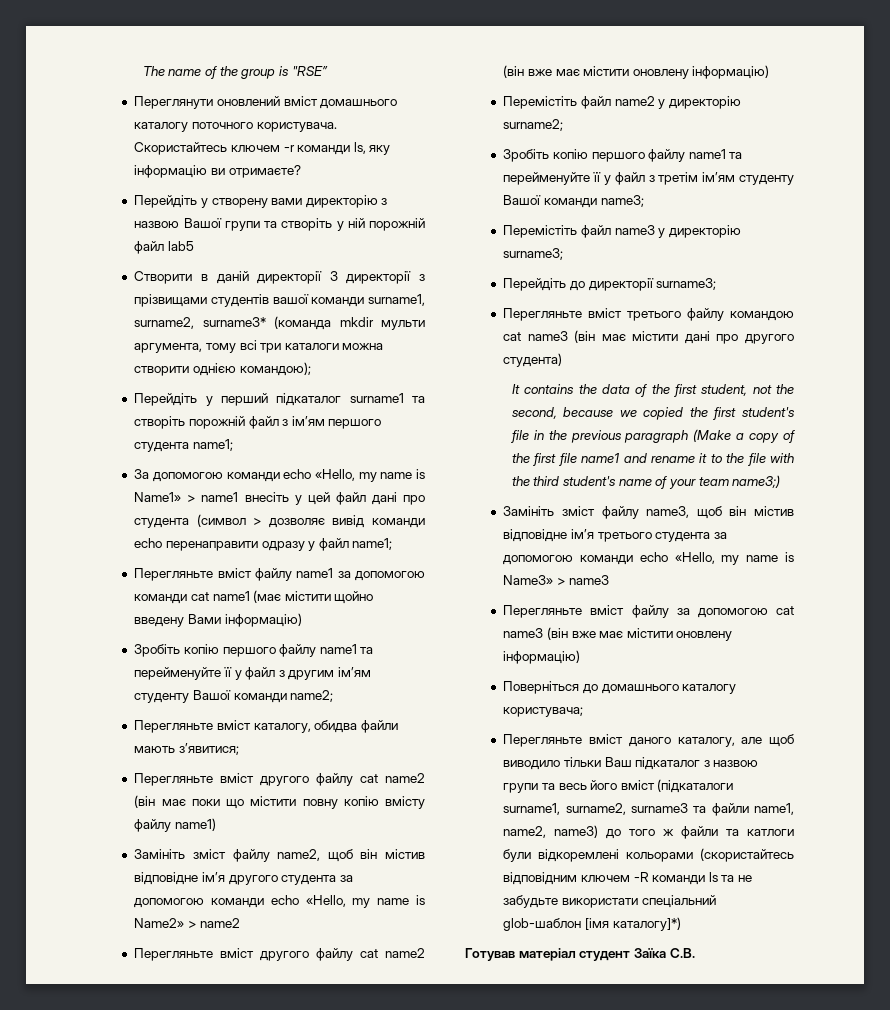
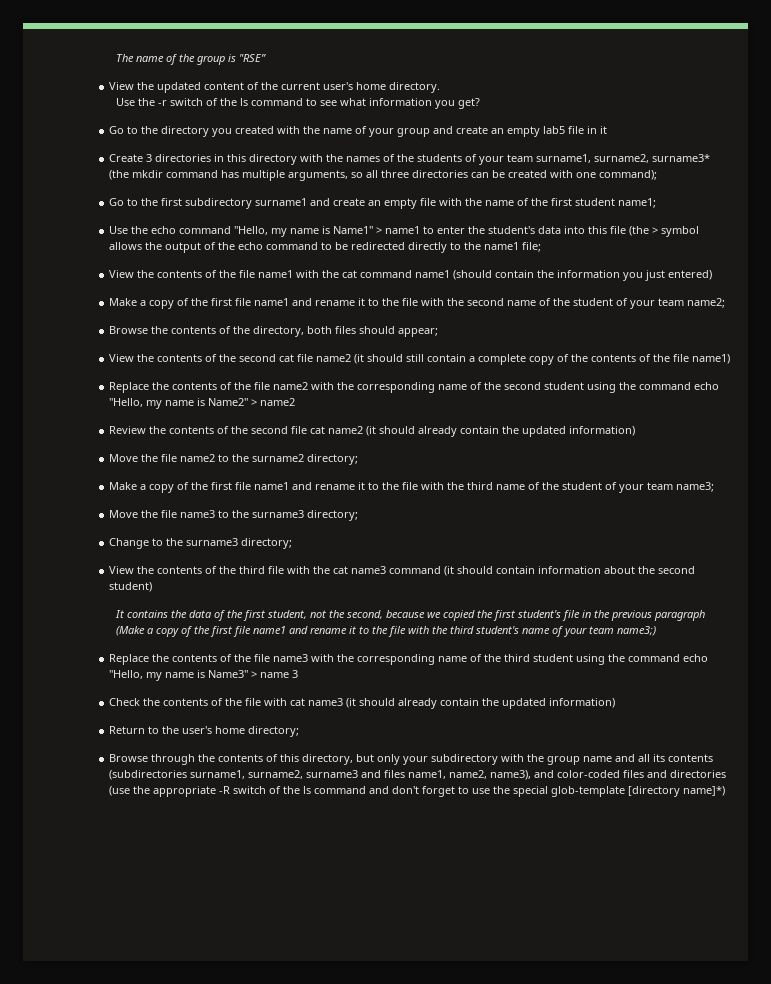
- Переглянути оновлений вміст домашнього каталогу поточного користувача. Скористайтесь ключем -r команди ls, яку інформацію ви отримаєте?
- Перейдіть у створену вами директорію з назвою Вашої групи та створіть у ній порожній файл lab5
- Створити в даній директорії 3 директорії з прізвищами студентів вашої команди surname1, surname2, surname3* (команда mkdir мульти аргумента, тому всі три каталоги можна створити однією командою);
- Перейдіть у перший підкаталог surname1 та створіть порожній файл з ім’ям першого студента name1;
- За допомогою команди echo «Hello, my name is Name1» > name1 внесіть у цей файл дані про студента (символ > дозволяє вивід команди echo перенаправити одразу у файл name1;
- Перегляньте вміст файлу name1 за допомогою команди cat name1 (має містити щойно введену Вами інформацію)
- Зробіть копію першого файлу name1 та перейменуйте її у файл з другим ім’ям студенту Вашої команди name2;
- Перегляньте вміст каталогу, обидва файли мають з’явитися;
- Перегляньте вміст другого файлу cat name2 (він має поки що містити повну копію вмісту файлу name1)
- Замініть зміст файлу name2, щоб він містив відповідне ім’я другого студента за допомогою команди echo «Hello, my name is Name2» > name2
+ View the updated content of the current user's home directory.
+ Use the -r switch of the ls command to see what information you get?
+ Go to the directory you created with the name of your group and create an empty lab5 file in it
+ Create 3 directories in this directory with the names of the students of your team surname1, surname2, surname3* (the mkdir command has multiple arguments, so all three directories can be created with one command);
+ Go to the first subdirectory surname1 and create an empty file with the name of the first student name1;
+ Use the echo command "Hello, my name is Name1" > name1 to enter the student's data into this file (the > symbol allows the output of the echo command to be redirected directly to the name1 file;
+ View the contents of the file name1 with the cat command name1 (should contain the information you just entered)
+ Make a copy of the first file name1 and rename it to the file with the second name of the student of your team name2;
+ Browse the contents of the directory, both files should appear;
+ View the contents of the second cat file name2 (it should still contain a complete copy of the contents of the file name1)
+ Replace the contents of the file name2 with the corresponding name of the second student using the command echo "Hello, my name is Name2" > name2
- Перегляньте вміст другого файлу cat name2 (він вже має містити оновлену інформацію)
- Перемістіть файл name2 у директорію surname2;
- Зробіть копію першого файлу name1 та перейменуйте її у файл з третім ім’ям студенту Вашої команди name3;
- Перемістіть файл name3 у директорію surname3;
- Перейдіть до директорії surname3;
- Перегляньте вміст третього файлу командою cat name3 (він має містити дані про другого студента)
+ Review the contents of the second file cat name2 (it should already contain the updated information)
+ Move the file name2 to the surname2 directory;
+ Make a copy of the first file name1 and rename it to the file with the third name of the student of your team name3;
+ Move the file name3 to the surname3 directory;
+ Change to the surname3 directory;
+ View the contents of the third file with the cat name3 command (it should contain information about the second student)
- Замініть зміст файлу name3, щоб він містив відповідне ім’я третього студента за допомогою команди echo «Hello, my name is Name3» > name3
- Перегляньте вміст файлу за допомогою cat name3 (він вже має містити оновлену інформацію)
- Поверніться до домашнього каталогу користувача;
- Перегляньте вміст даного каталогу, але щоб виводило тільки Ваш підкаталог з назвою групи та весь його вміст (підкаталоги surname1, surname2, surname3 та файли name1, name2, name3) до того ж файли та катлоги були відкоремлені кольорами (скористайтесь відповідним ключем -R команди ls та не забудьте використати спеціальний glob-шаблон [імя каталогу]*)
- Готував матеріал студент Заїка С.В.
+ Replace the contents of the file name3 with the corresponding name of the third student using the command echo "Hello, my name is Name3" > name 3
+ Check the contents of the file with cat name3 (it should already contain the updated information)
+ Return to the user's home directory;
+ Browse through the contents of this directory, but only your subdirectory with the group name and all its contents (subdirectories surname1, surname2, surname3 and files name1, name2, name3), and color-coded files and directories (use the appropriate -R switch of the ls command and don't forget to use the special glob-template [directory name]*)

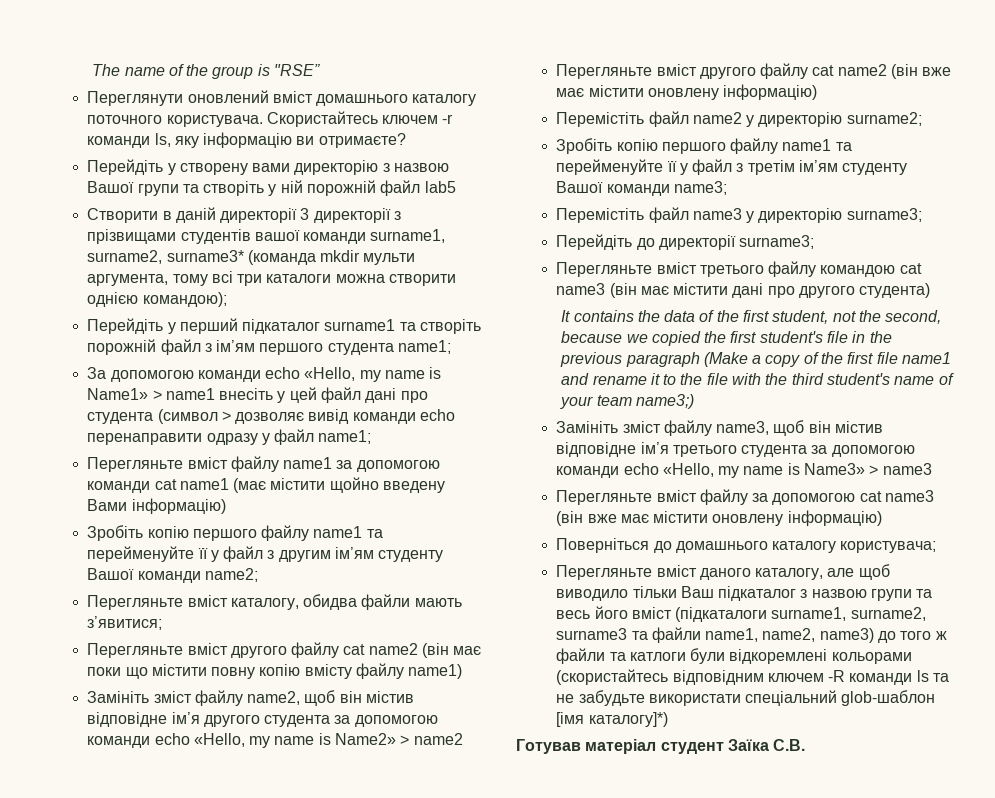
- View the updated content of the current user's home directory.
- Use the -r switch of the ls command to see what information you get?
- Go to the directory you created with the name of your group and create an empty lab5 file in it
- Create 3 directories in this directory with the names of the students of your team surname1, surname2, surname3* (the mkdir command has multiple arguments, so all three directories can be created with one command);
- Go to the first subdirectory surname1 and create an empty file with the name of the first student name1;
- Use the echo command "Hello, my name is Name1" > name1 to enter the student's data into this file (the > symbol allows the output of the echo command to be redirected directly to the name1 file;
- View the contents of the file name1 with the cat command name1 (should contain the information you just entered)
- Make a copy of the first file name1 and rename it to the file with the second name of the student of your team name2;
- Browse the contents of the directory, both files should appear;
- View the contents of the second cat file name2 (it should still contain a complete copy of the contents of the file name1)
- Replace the contents of the file name2 with the corresponding name of the second student using the command echo "Hello, my name is Name2" > name2
+ Переглянути оновлений вміст домашнього каталогу поточного користувача. Скористайтесь ключем -r команди ls, яку інформацію ви отримаєте?
+ Перейдіть у створену вами директорію з назвою Вашої групи та створіть у ній порожній файл lab5
+ Створити в даній директорії 3 директорії з прізвищами студентів вашої команди surname1, surname2, surname3* (команда mkdir мульти аргумента, тому всі три каталоги можна створити однією командою);
+ Перейдіть у перший підкаталог surname1 та створіть порожній файл з ім’ям першого студента name1;
+ За допомогою команди echo «Hello, my name is Name1» > name1 внесіть у цей файл дані про студента (символ > дозволяє вивід команди echo перенаправити одразу у файл name1;
+ Перегляньте вміст файлу name1 за допомогою команди cat name1 (має містити щойно введену Вами інформацію)
+ Зробіть копію першого файлу name1 та перейменуйте її у файл з другим ім’ям студенту Вашої команди name2;
+ Перегляньте вміст каталогу, обидва файли мають з’явитися;
+ Перегляньте вміст другого файлу cat name2 (він має поки що містити повну копію вмісту файлу name1)
+ Замініть зміст файлу name2, щоб він містив відповідне ім’я другого студента за допомогою команди echo «Hello, my name is Name2» > name2
- Review the contents of the second file cat name2 (it should already contain the updated information)
- Move the file name2 to the surname2 directory;
- Make a copy of the first file name1 and rename it to the file with the third name of the student of your team name3;
- Move the file name3 to the surname3 directory;
- Change to the surname3 directory;
- View the contents of the third file with the cat name3 command (it should contain information about the second student)
+ Перегляньте вміст другого файлу cat name2 (він вже має містити оновлену інформацію)
+ Перемістіть файл name2 у директорію surname2;
+ Зробіть копію першого файлу name1 та перейменуйте її у файл з третім ім’ям студенту Вашої команди name3;
+ Перемістіть файл name3 у директорію surname3;
+ Перейдіть до директорії surname3;
+ Перегляньте вміст третього файлу командою cat name3 (він має містити дані про другого студента)
- Replace the contents of the file name3 with the corresponding name of the third student using the command echo "Hello, my name is Name3" > name 3
- Check the contents of the file with cat name3 (it should already contain the updated information)
- Return to the user's home directory;
- Browse through the contents of this directory, but only your subdirectory with the group name and all its contents (subdirectories surname1, surname2, surname3 and files name1, name2, name3), and color-coded files and directories (use the appropriate -R switch of the ls command and don't forget to use the special glob-template [directory name]*)
+ Замініть зміст файлу name3, щоб він містив відповідне ім’я третього студента за допомогою команди echo «Hello, my name is Name3» > name3
+ Перегляньте вміст файлу за допомогою cat name3 (він вже має містити оновлену інформацію)
+ Поверніться до домашнього каталогу користувача;
+ Перегляньте вміст даного каталогу, але щоб виводило тільки Ваш підкаталог з назвою групи та весь його вміст (підкаталоги surname1, surname2, surname3 та файли name1, name2, name3) до того ж файли та катлоги були відкоремлені кольорами (скористайтесь відповідним ключем -R команди ls та не забудьте використати спеціальний glob-шаблон [імя каталогу]*)
+ Готував матеріал студент Заїка С.В.

